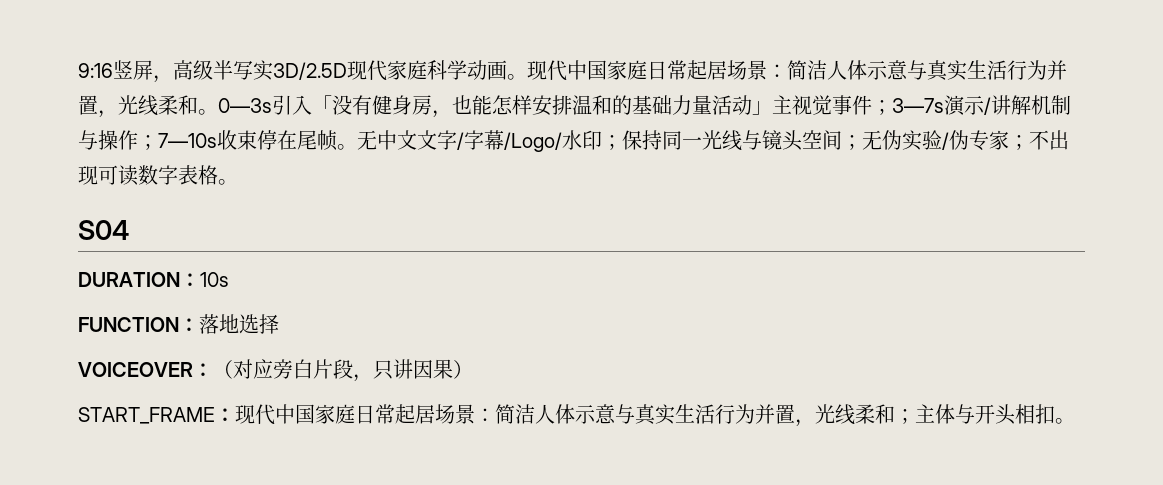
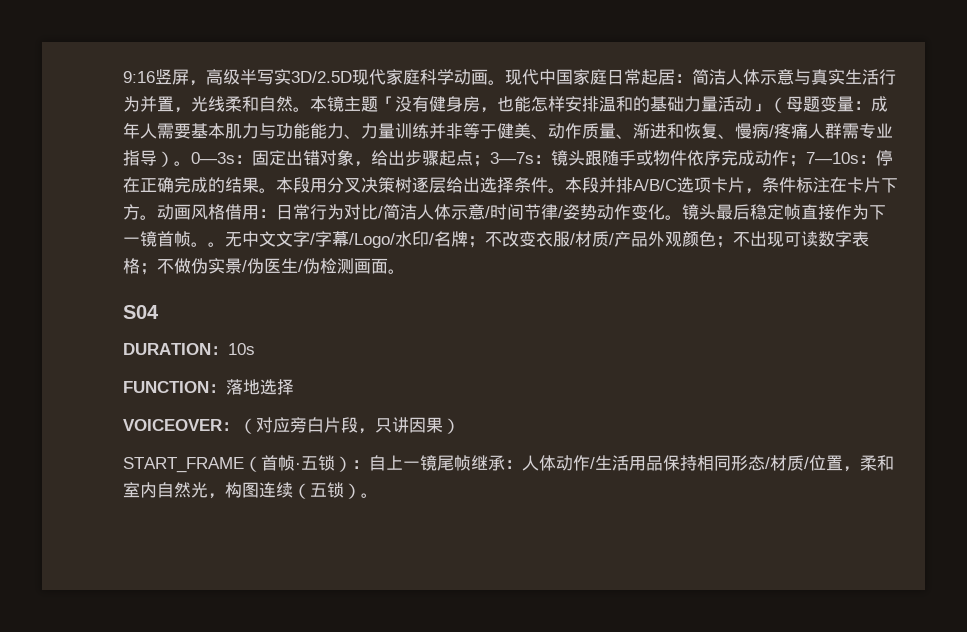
- 现代中国家庭日常起居场景：简洁人体示意与真实生活行为并置，光线柔和。0—3s引入「没有健身房，也能怎样安排温和的基础力量活动」主视觉事件；3—7s演示/讲解机制与操作；7—10s收束停在尾帧。
+ 现代中国家庭日常起居：简洁人体示意与真实生活行为并置，光线柔和自然。本镜主题「没有健身房，也能怎样安排温和的基础力量活动」（母题变量：成年人需要基本肌力与功能能力、力量训练并非等于健美、动作质量、渐进和恢复、慢病/疼痛人群需专业指导）。0—3s：固定出错对象，给出步骤起点；3—7s：镜头跟随手或物件依序完成动作；7—10s：停在正确完成的结果。本段用分叉决策树逐层给出选择条件。本段并排A/B/C选项卡片，条件标注在卡片下方。动画风格借用：日常行为对比/简洁人体示意/时间节律/姿势动作变化。镜头最后稳定帧直接作为下一镜首帧。。
- 无中文文字/字幕/Logo/水印；保持同一光线与镜头空间；无伪实验/伪专家；不出现可读数字表格。
+ 无中文文字/字幕/Logo/水印/名牌；不改变衣服/材质/产品外观颜色；不出现可读数字表格；不做伪实景/伪医生/伪检测画面。
- START_FRAME：现代中国家庭日常起居场景：简洁人体示意与真实生活行为并置，光线柔和；主体与开头相扣。
+ START_FRAME（首帧·五锁）：自上一镜尾帧继承：人体动作/生活用品保持相同形态/材质/位置，柔和室内自然光，构图连续（五锁）。

